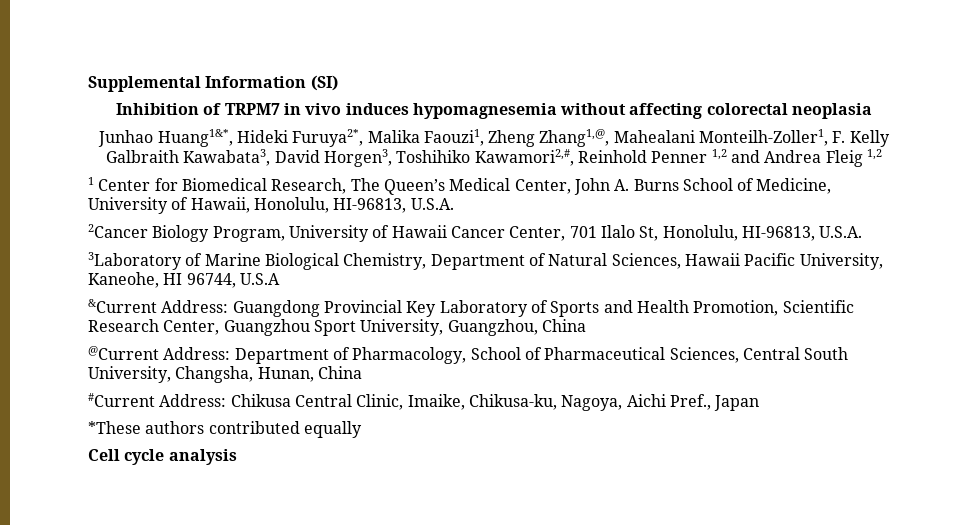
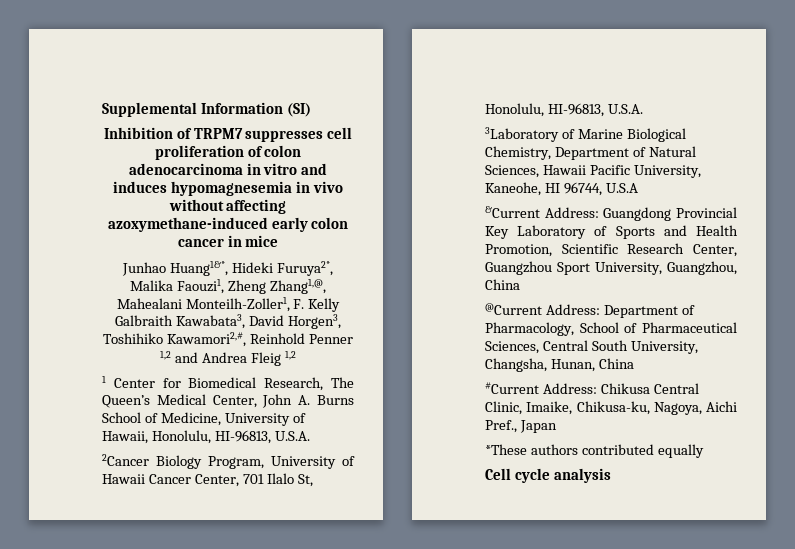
- Inhibition of TRPM7 in vivo induces hypomagnesemia without affecting colorectal neoplasia
+ Inhibition of TRPM7 suppresses cell proliferation of colon adenocarcinoma in vitro and induces hypomagnesemia in vivo without affecting azoxymethane-induced early colon cancer in mice

